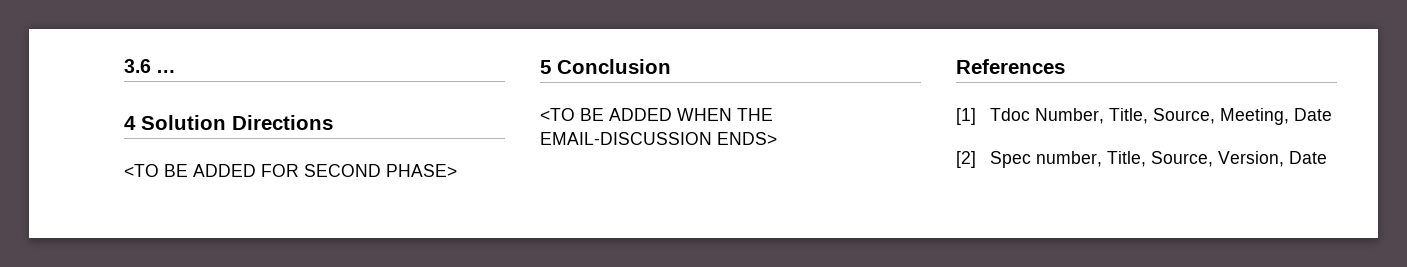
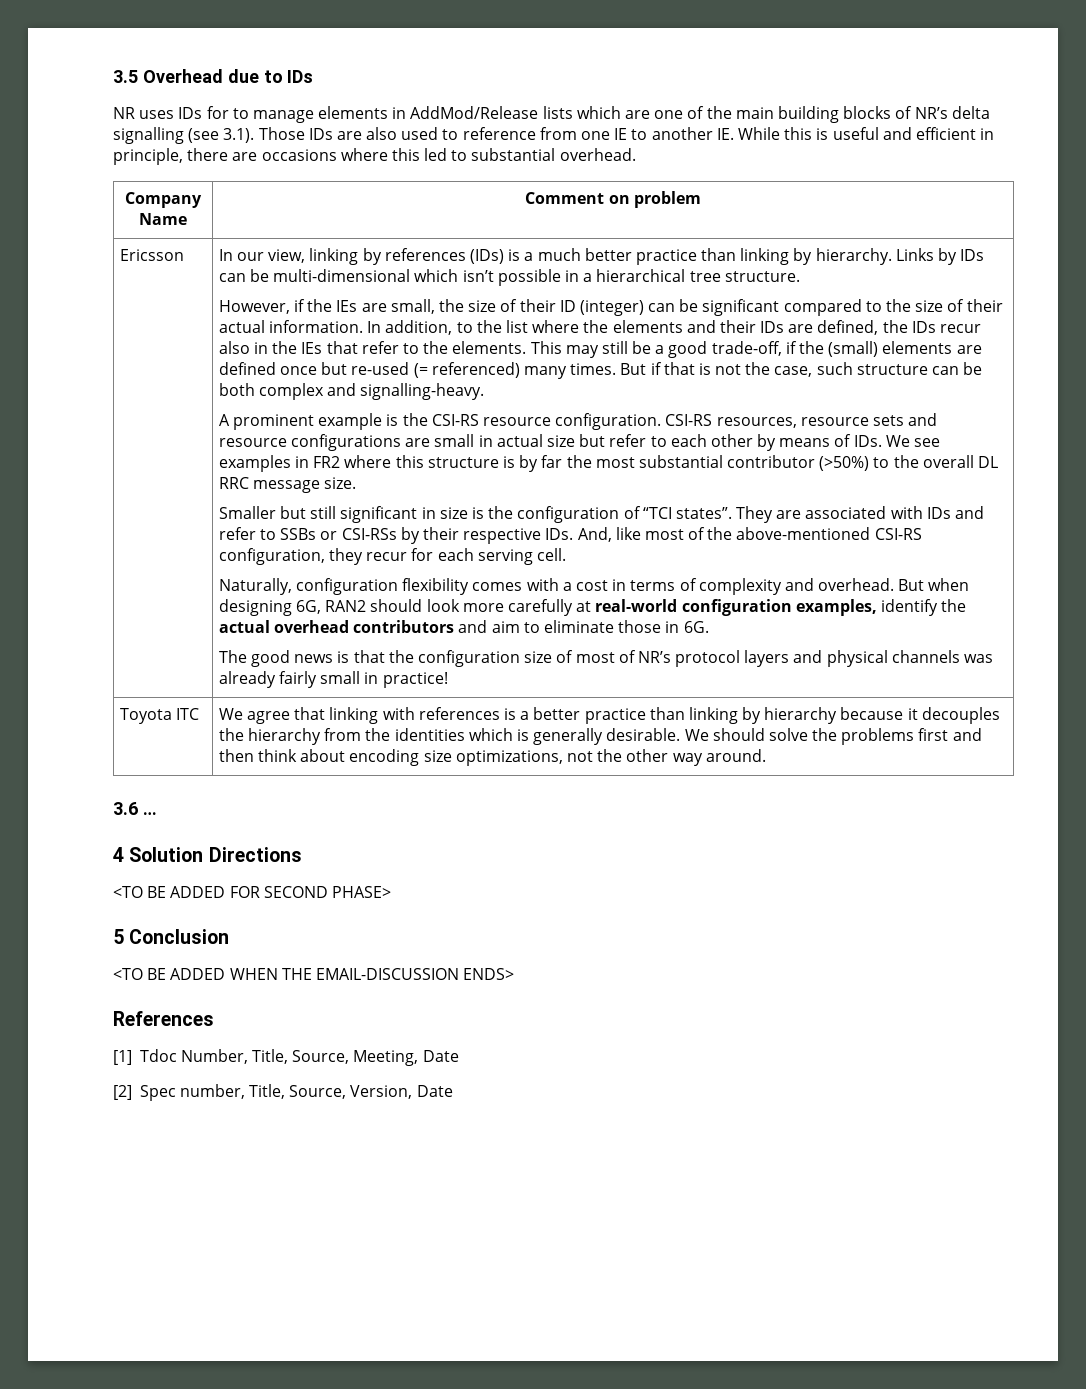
+ 3.5 Overhead due to IDs
+ NR uses IDs for to manage elements in AddMod/Release lists which are one of the main building blocks of NR’s delta signalling (see 3.1). Those IDs are also used to reference from one IE to another IE. While this is useful and efficient in principle, there are occasions where this led to substantial overhead.
+ Company Name | Comment on problem
+ Ericsson | In our view, linking by references (IDs) is a much better practice than linking by hierarchy. Links by IDs can be multi-dimensional which isn’t possible in a hierarchical tree structure.
+ However, if the IEs are small, the size of their ID (integer) can be significant compared to the size of their actual information. In addition, to the list where the elements and their IDs are defined, the IDs recur also in the IEs that refer to the elements. This may still be a good trade-off, if the (small) elements are defined once but re-used (= referenced) many times. But if that is not the case, such structure can be both complex and signalling-heavy.
+ A prominent example is the CSI-RS resource configuration. CSI-RS resources, resource sets and resource configurations are small in actual size but refer to each other by means of IDs. We see examples in FR2 where this structure is by far the most substantial contributor (>50%) to the overall DL RRC message size.
+ Smaller but still significant in size is the configuration of “TCI states”. They are associated with IDs and refer to SSBs or CSI-RSs by their respective IDs. And, like most of the above-mentioned CSI-RS configuration, they recur for each serving cell.
+ Naturally, configuration flexibility comes with a cost in terms of complexity and overhead. But when designing 6G, RAN2 should look more carefully at real-world configuration examples, identify the actual overhead contributors and aim to eliminate those in 6G.
+ The good news is that the configuration size of most of NR’s protocol layers and physical channels was already fairly small in practice!
+ Toyota ITC | We agree that linking with references is a better practice than linking by hierarchy because it decouples the hierarchy from the identities which is generally desirable. We should solve the problems first and then think about encoding size optimizations, not the other way around.

